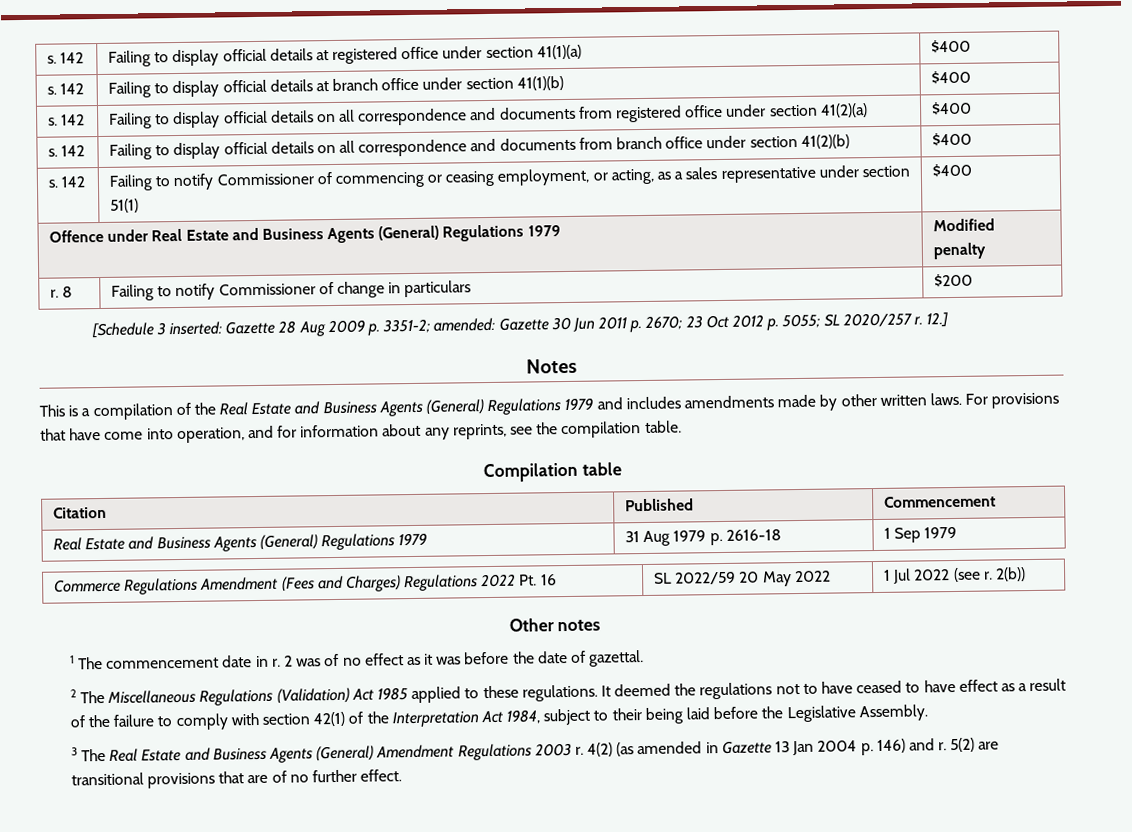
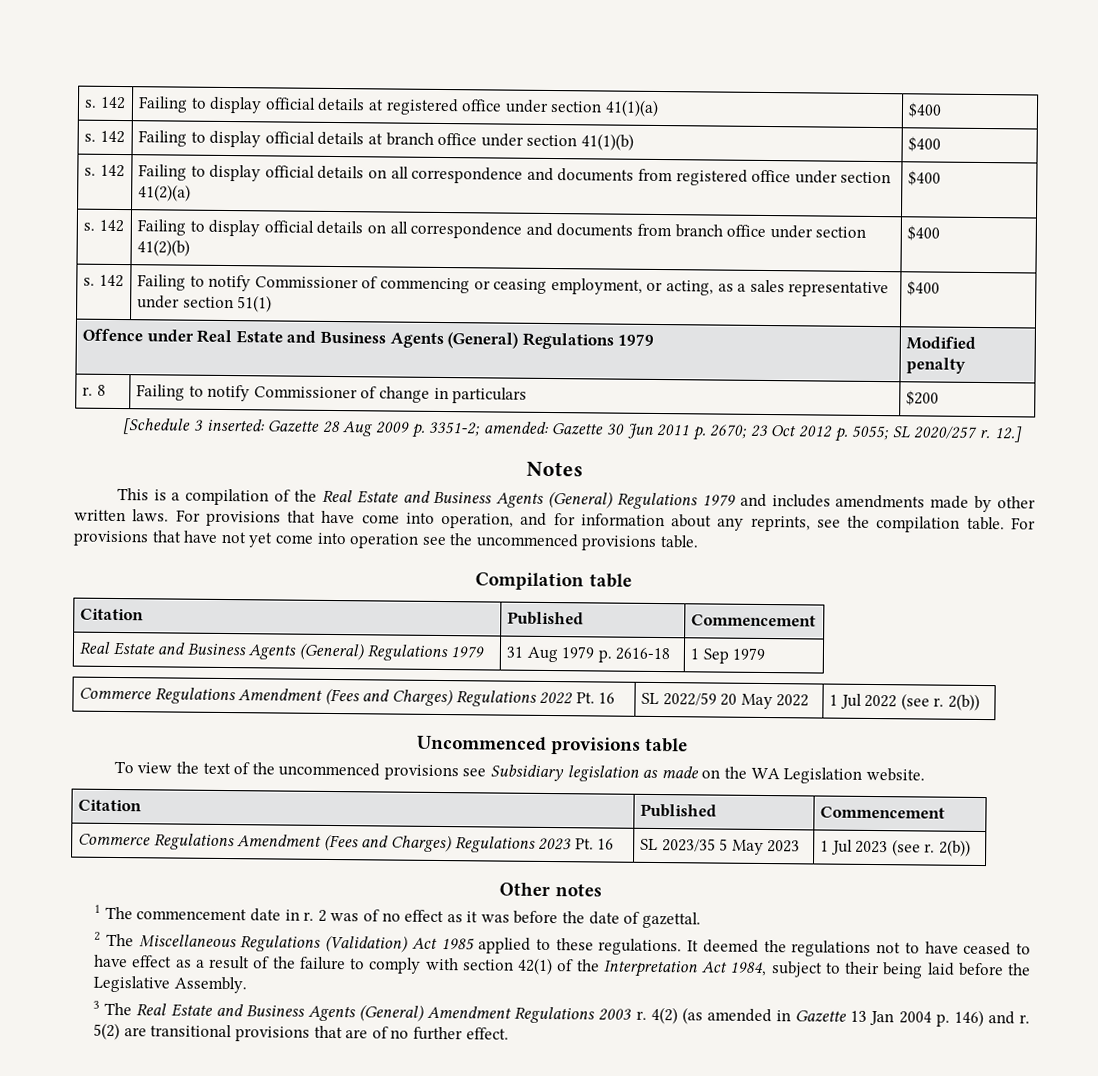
+ For provisions that have not yet come into operation see the uncommenced provisions table.
+ Uncommenced provisions table
+ To view the text of the uncommenced provisions see Subsidiary legislation as made on the WA Legislation website.
+ Citation | Published | Commencement
+ Commerce Regulations Amendment (Fees and Charges) Regulations 2023 Pt. 16 | SL 2023/35 5 May 2023 | 1 Jul 2023 (see r. 2(b))

